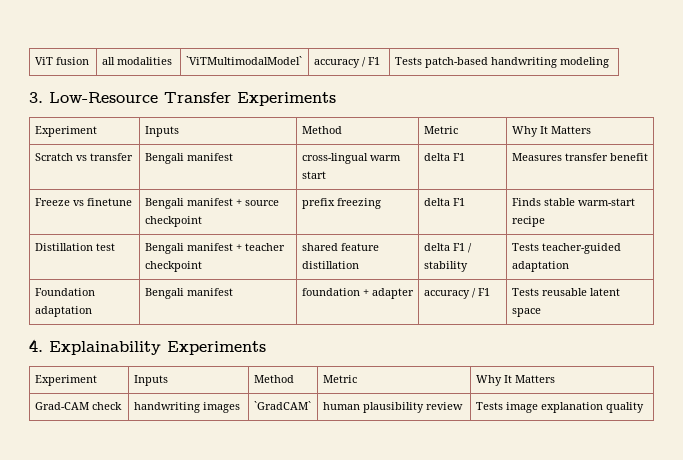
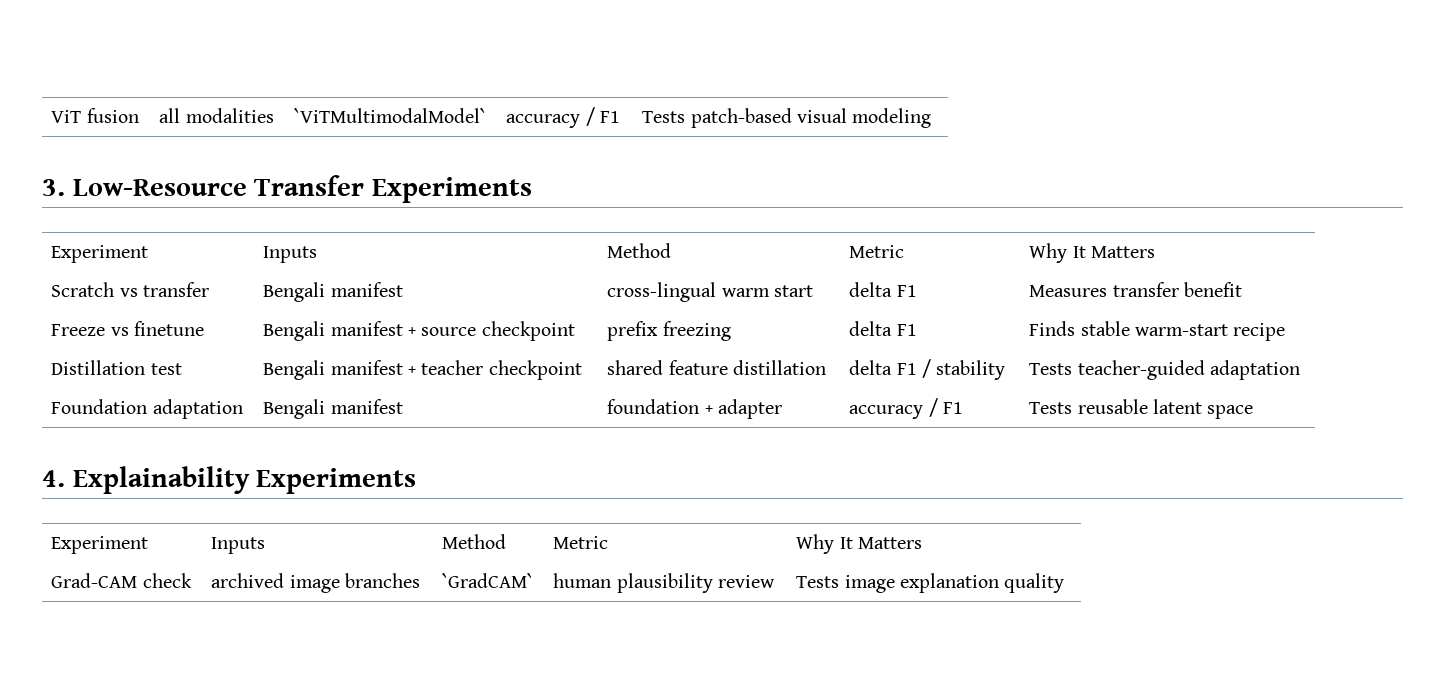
- ViT fusion | all modalities | `ViTMultimodalModel` | accuracy / F1 | Tests patch-based handwriting modeling
+ ViT fusion | all modalities | `ViTMultimodalModel` | accuracy / F1 | Tests patch-based visual modeling
- Grad-CAM check | handwriting images | `GradCAM` | human plausibility review | Tests image explanation quality
+ Grad-CAM check | archived image branches | `GradCAM` | human plausibility review | Tests image explanation quality

